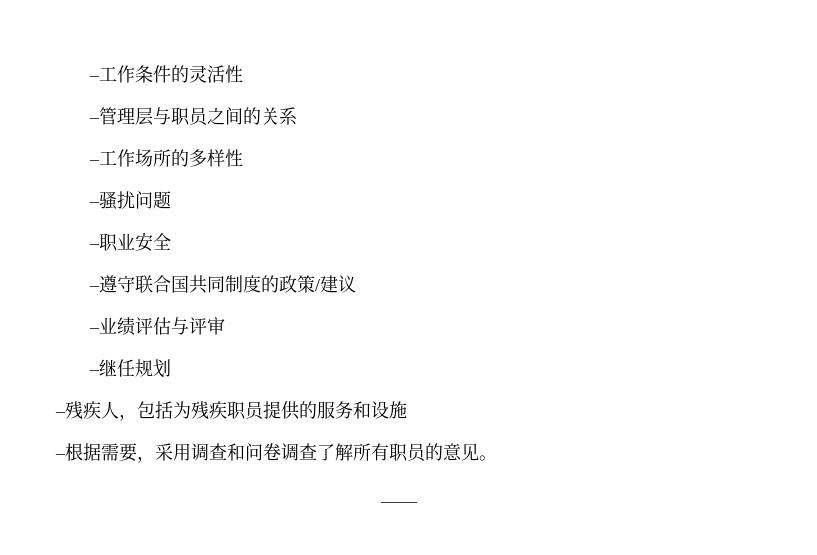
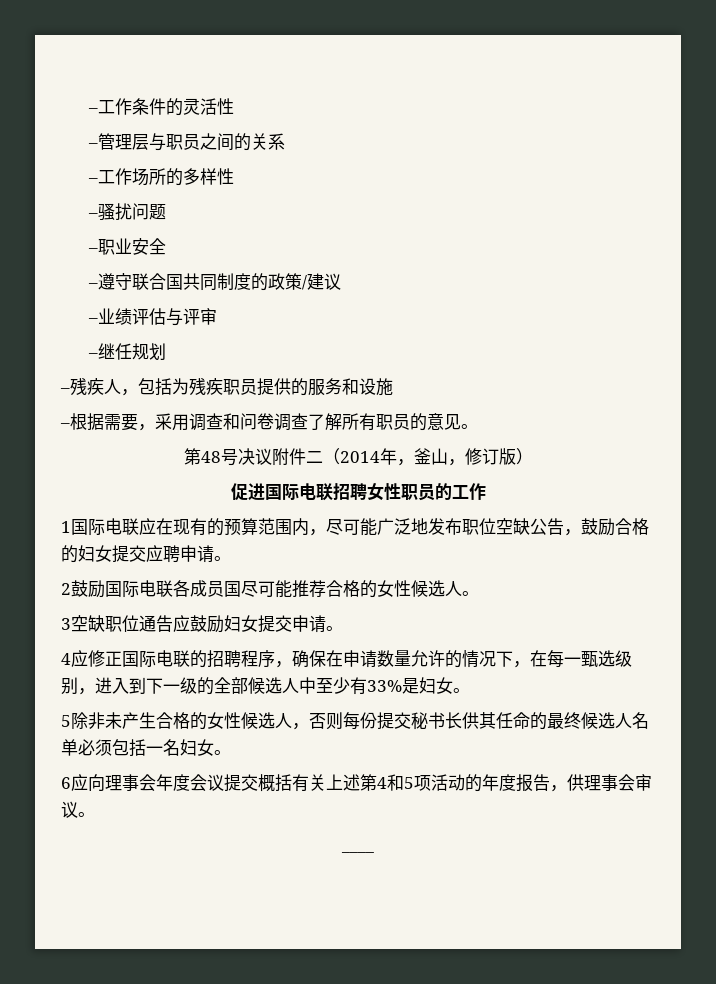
+ 第48号决议附件二（2014年，釜山，修订版）
+ 促进国际电联招聘女性职员的工作
+ 1国际电联应在现有的预算范围内，尽可能广泛地发布职位空缺公告，鼓励合格的妇女提交应聘申请。
+ 2鼓励国际电联各成员国尽可能推荐合格的女性候选人。
+ 3空缺职位通告应鼓励妇女提交申请。
+ 4应修正国际电联的招聘程序，确保在申请数量允许的情况下，在每一甄选级别，进入到下一级的全部候选人中至少有33%是妇女。
+ 5除非未产生合格的女性候选人，否则每份提交秘书长供其任命的最终候选人名单必须包括一名妇女。
+ 6应向理事会年度会议提交概括有关上述第4和5项活动的年度报告，供理事会审议。

